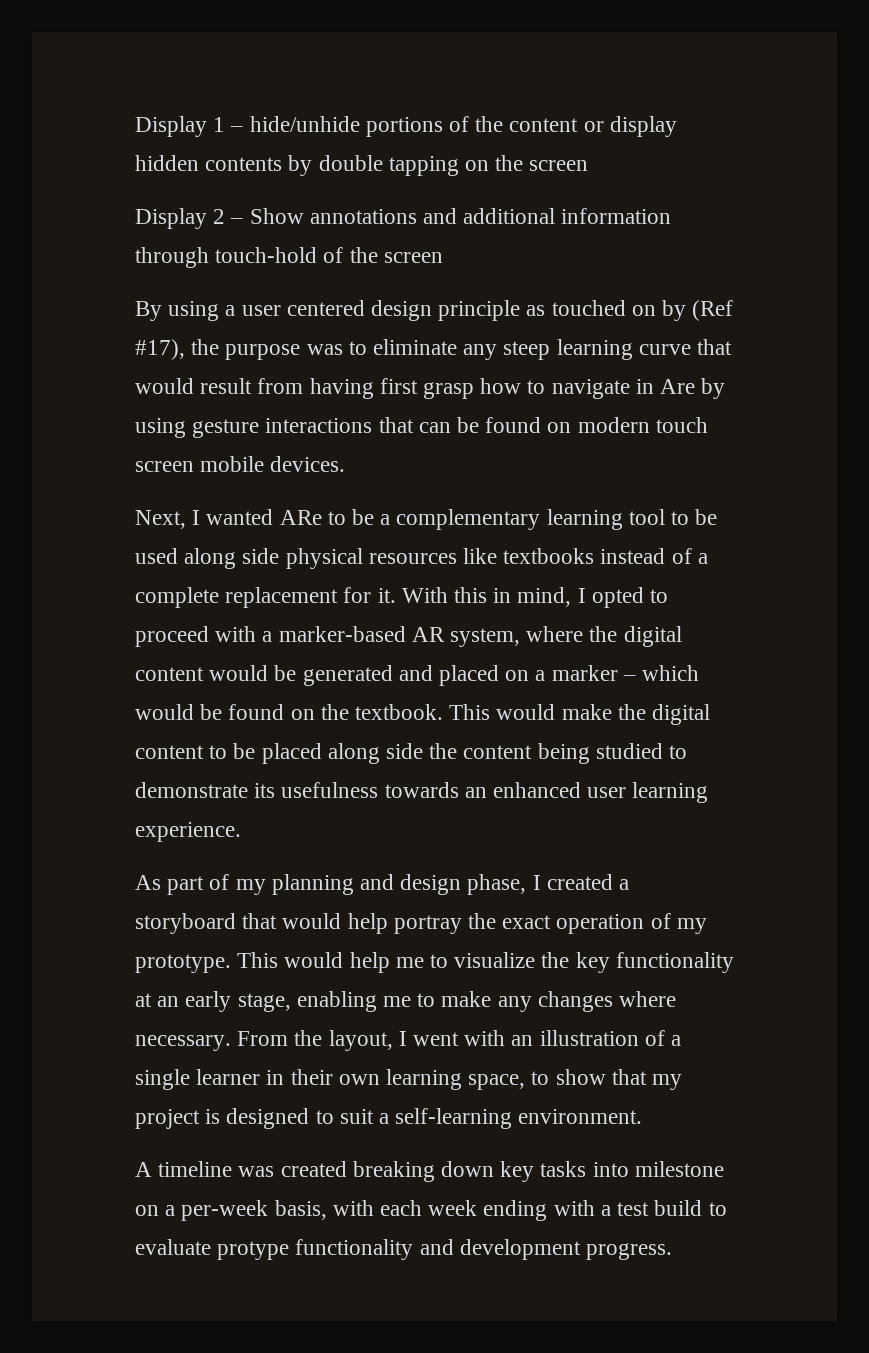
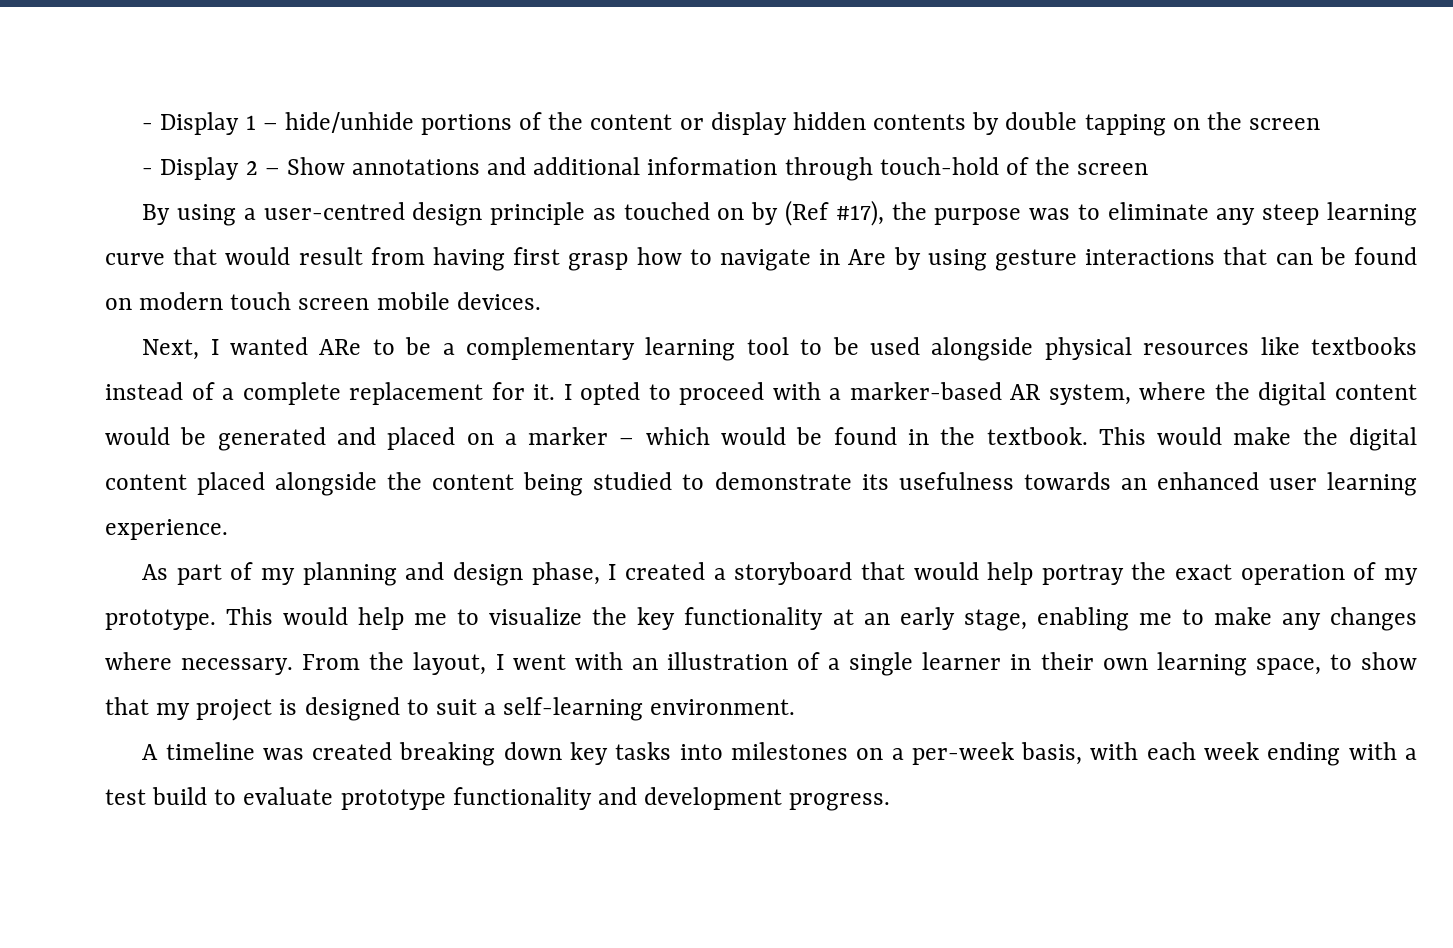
- Display 1 – hide/unhide portions of the content or display hidden contents by double tapping on the screen
+ - Display 1 – hide/unhide portions of the content or display hidden contents by double tapping on the screen
- Display 2 – Show annotations and additional information through touch-hold of the screen
+ - Display 2 – Show annotations and additional information through touch-hold of the screen
- By using a user centered design principle as touched on by (Ref #17), the purpose was to eliminate any steep learning curve that would result from having first grasp how to navigate in Are by using gesture interactions that can be found on modern touch screen mobile devices.
+ By using a user-centred design principle as touched on by (Ref #17), the purpose was to eliminate any steep learning curve that would result from having first grasp how to navigate in Are by using gesture interactions that can be found on modern touch screen mobile devices.
- Next, I wanted ARe to be a complementary learning tool to be used along side physical resources like textbooks instead of a complete replacement for it.
+ Next, I wanted ARe to be a complementary learning tool to be used alongside physical resources like textbooks instead of a complete replacement for it.
- With this in mind, I opted to proceed with a marker-based AR system, where the digital content would be generated and placed on a marker – which would be found on the textbook.
+ I opted to proceed with a marker-based AR system, where the digital content would be generated and placed on a marker – which would be found in the textbook.
- This would make the digital content to be placed along side the content being studied to demonstrate its usefulness towards an enhanced user learning experience.
+ This would make the digital content placed alongside the content being studied to demonstrate its usefulness towards an enhanced user learning experience.
- A timeline was created breaking down key tasks into milestone on a per-week basis, with each week ending with a test build to evaluate protype functionality and development progress.
+ A timeline was created breaking down key tasks into milestones on a per-week basis, with each week ending with a test build to evaluate prototype functionality and development progress.

